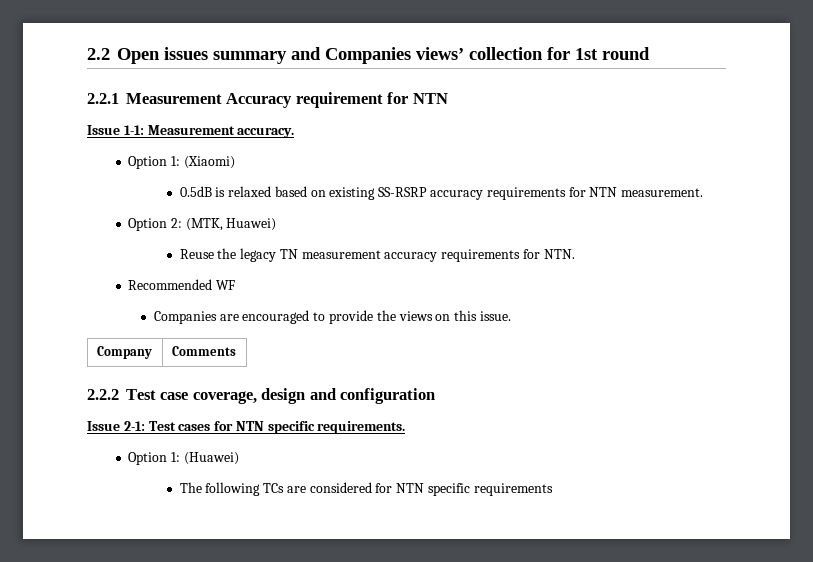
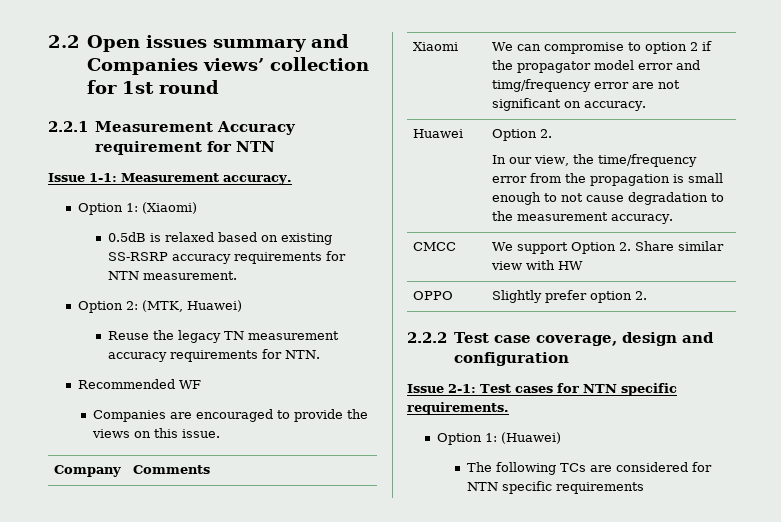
+ Xiaomi | We can compromise to option 2 if the propagator model error and timg/frequency error are not significant on accuracy.
+ Huawei | Option 2.
+ In our view, the time/frequency error from the propagation is small enough to not cause degradation to the measurement accuracy.
+ CMCC | We support Option 2. Share similar view with HW
+ OPPO | Slightly prefer option 2.

